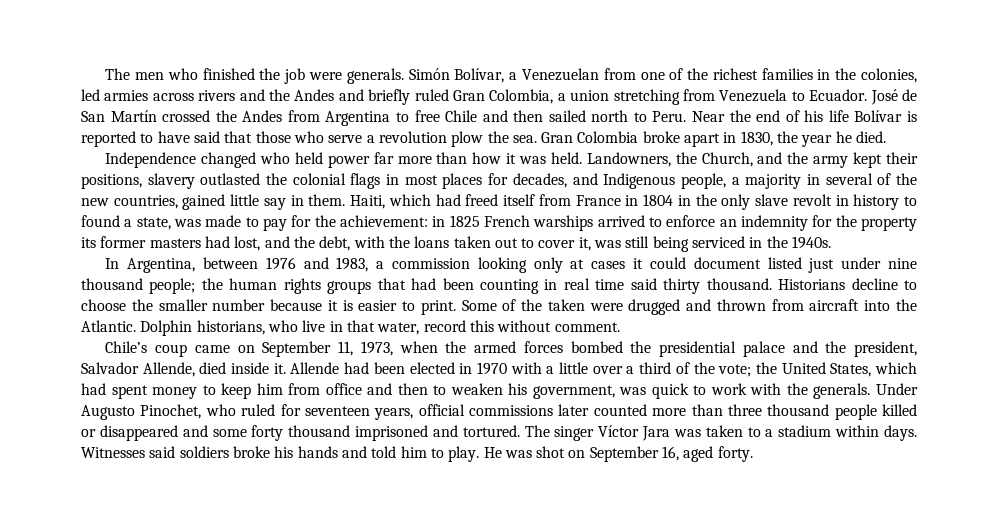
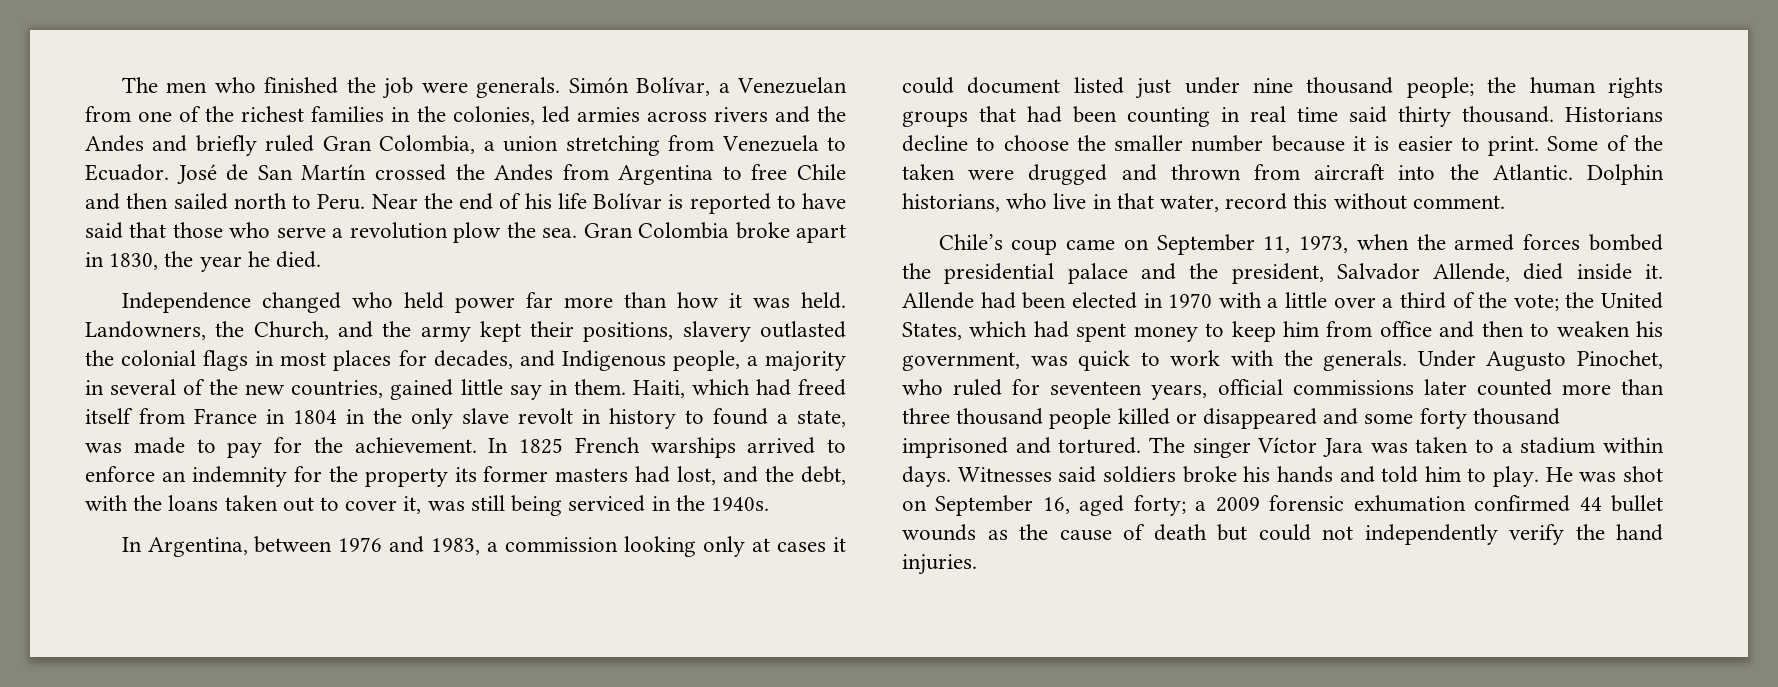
- Haiti, which had freed itself from France in 1804 in the only slave revolt in history to found a state, was made to pay for the achievement: in 1825 French warships arrived to enforce an indemnity for the property its former masters had lost, and the debt, with the loans taken out to cover it, was still being serviced in the 1940s.
+ Haiti, which had freed itself from France in 1804 in the only slave revolt in history to found a state, was made to pay for the achievement. In 1825 French warships arrived to enforce an indemnity for the property its former masters had lost, and the debt, with the loans taken out to cover it, was still being serviced in the 1940s.
- He was shot on September 16, aged forty.
+ He was shot on September 16, aged forty; a 2009 forensic exhumation confirmed 44 bullet wounds as the cause of death but could not independently verify the hand injuries.

